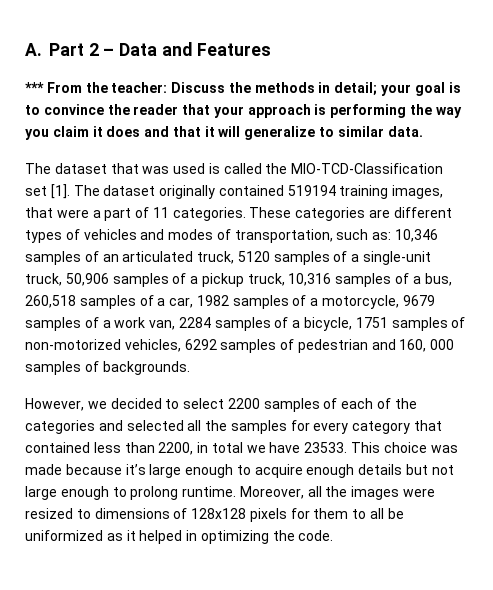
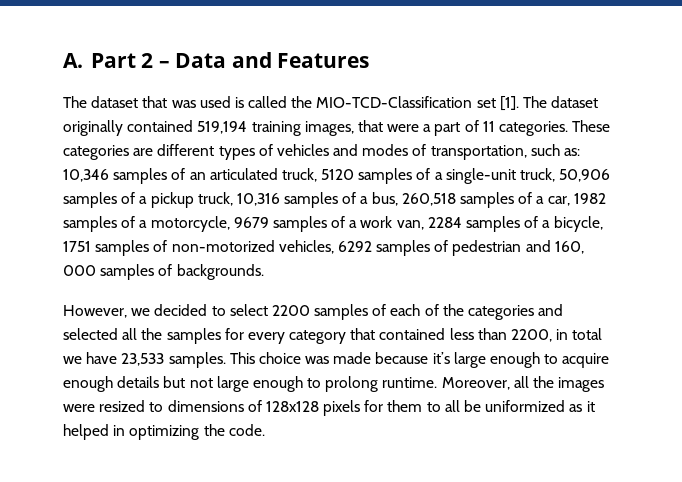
- *** From the teacher: Discuss the methods in detail; your goal is to convince the reader that your approach is performing the way you claim it does and that it will generalize to similar data.
- The dataset originally contained 519194 training images, that were a part of 11 categories.
+ The dataset originally contained 519,194 training images, that were a part of 11 categories.
- However, we decided to select 2200 samples of each of the categories and selected all the samples for every category that contained less than 2200, in total we have 23533.
+ However, we decided to select 2200 samples of each of the categories and selected all the samples for every category that contained less than 2200, in total we have 23,533 samples.

